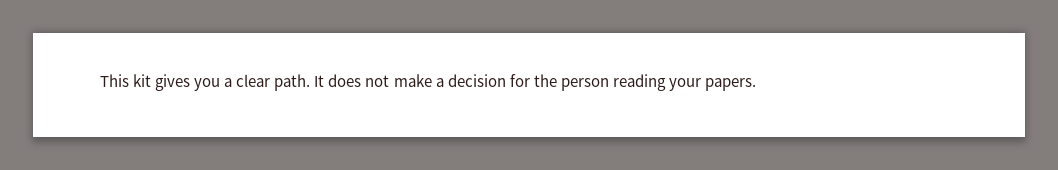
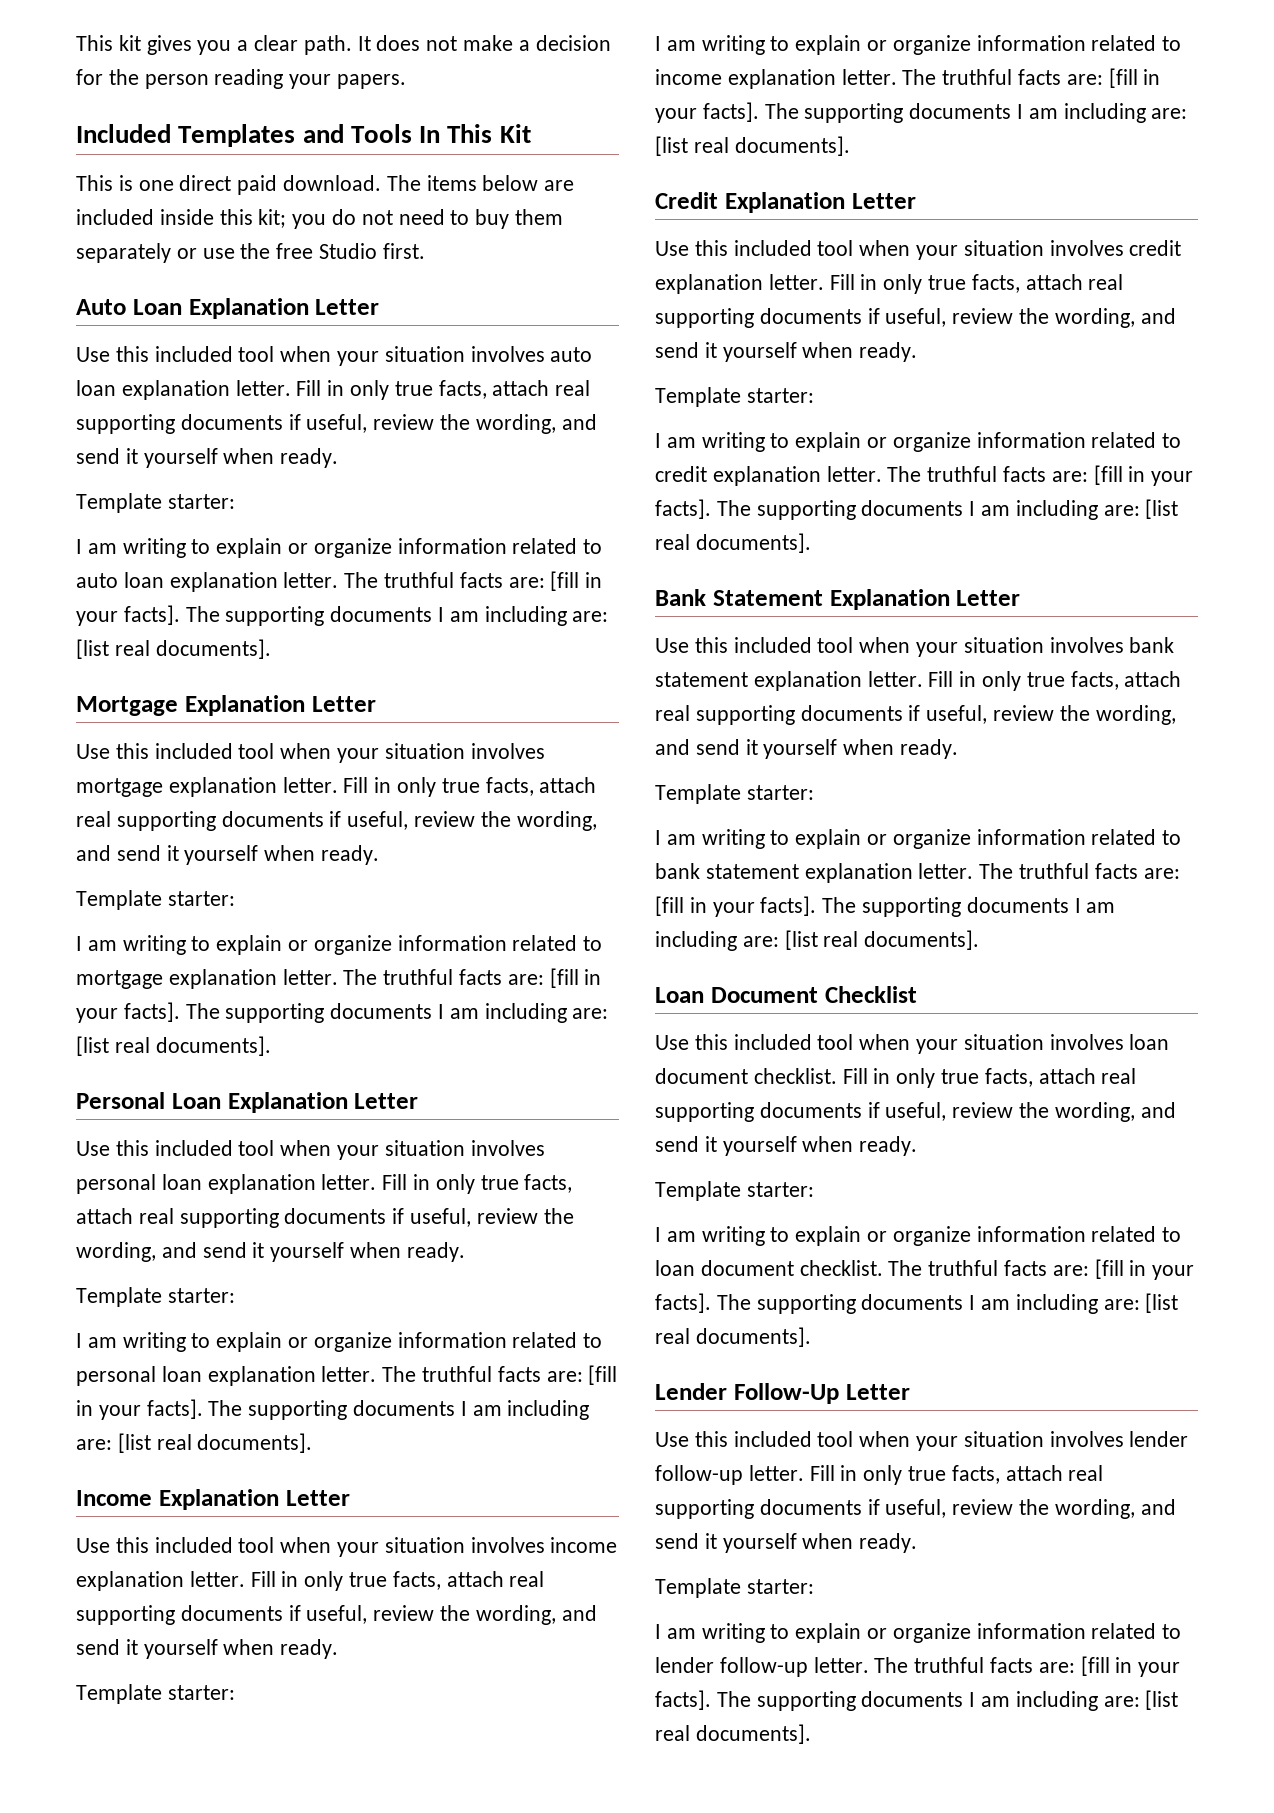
+ Included Templates and Tools In This Kit
+ This is one direct paid download. The items below are included inside this kit; you do not need to buy them separately or use the free Studio first.
+ Auto Loan Explanation Letter
+ Use this included tool when your situation involves auto loan explanation letter. Fill in only true facts, attach real supporting documents if useful, review the wording, and send it yourself when ready.
+ Template starter:
+ I am writing to explain or organize information related to auto loan explanation letter. The truthful facts are: [fill in your facts]. The supporting documents I am including are: [list real documents].
+ Mortgage Explanation Letter
+ Use this included tool when your situation involves mortgage explanation letter. Fill in only true facts, attach real supporting documents if useful, review the wording, and send it yourself when ready.
+ Template starter:
+ I am writing to explain or organize information related to mortgage explanation letter. The truthful facts are: [fill in your facts]. The supporting documents I am including are: [list real documents].
+ Personal Loan Explanation Letter
+ Use this included tool when your situation involves personal loan explanation letter. Fill in only true facts, attach real supporting documents if useful, review the wording, and send it yourself when ready.
+ Template starter:
+ I am writing to explain or organize information related to personal loan explanation letter. The truthful facts are: [fill in your facts]. The supporting documents I am including are: [list real documents].
+ Income Explanation Letter
+ Use this included tool when your situation involves income explanation letter. Fill in only true facts, attach real supporting documents if useful, review the wording, and send it yourself when ready.
+ Template starter:
+ I am writing to explain or organize information related to income explanation letter. The truthful facts are: [fill in your facts]. The supporting documents I am including are: [list real documents].
+ Credit Explanation Letter
+ Use this included tool when your situation involves credit explanation letter. Fill in only true facts, attach real supporting documents if useful, review the wording, and send it yourself when ready.
+ Template starter:
+ I am writing to explain or organize information related to credit explanation letter. The truthful facts are: [fill in your facts]. The supporting documents I am including are: [list real documents].
+ Bank Statement Explanation Letter
+ Use this included tool when your situation involves bank statement explanation letter. Fill in only true facts, attach real supporting documents if useful, review the wording, and send it yourself when ready.
+ Template starter:
+ I am writing to explain or organize information related to bank statement explanation letter. The truthful facts are: [fill in your facts]. The supporting documents I am including are: [list real documents].
+ Loan Document Checklist
+ Use this included tool when your situation involves loan document checklist. Fill in only true facts, attach real supporting documents if useful, review the wording, and send it yourself when ready.
+ Template starter:
+ I am writing to explain or organize information related to loan document checklist. The truthful facts are: [fill in your facts]. The supporting documents I am including are: [list real documents].
+ Lender Follow-Up Letter
+ Use this included tool when your situation involves lender follow-up letter. Fill in only true facts, attach real supporting documents if useful, review the wording, and send it yourself when ready.
+ Template starter:
+ I am writing to explain or organize information related to lender follow-up letter. The truthful facts are: [fill in your facts]. The supporting documents I am including are: [list real documents].

